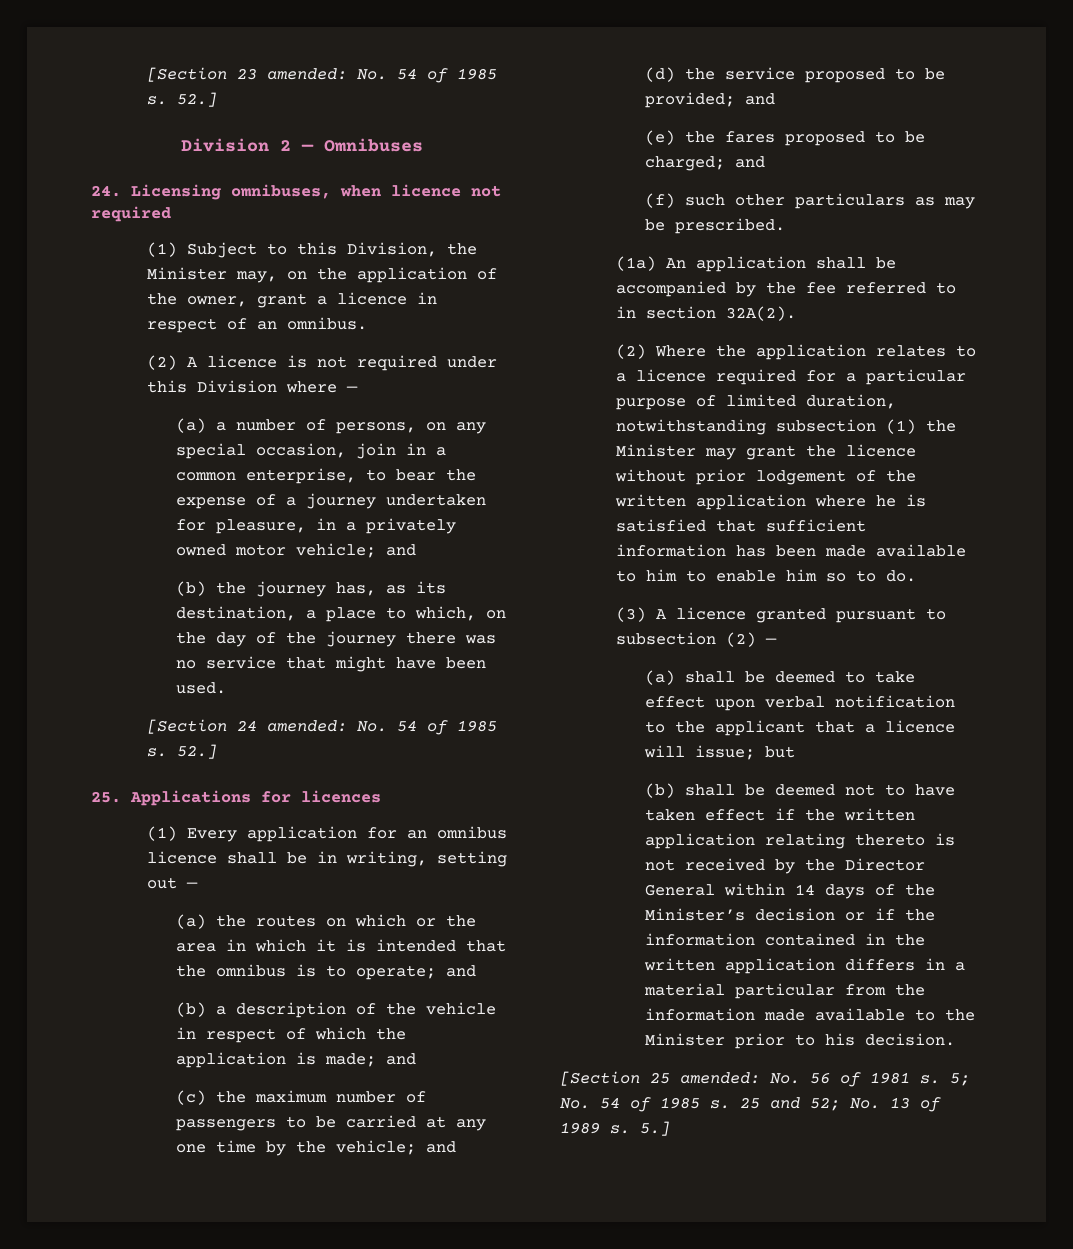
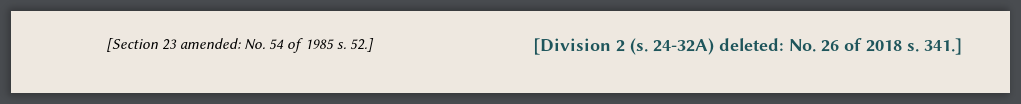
- Division 2 — Omnibuses
- 24. Licensing omnibuses, when licence not required
- (1) Subject to this Division, the Minister may, on the application of the owner, grant a licence in respect of an omnibus.
- (2) A licence is not required under this Division where —
- (a) a number of persons, on any special occasion, join in a common enterprise, to bear the expense of a journey undertaken for pleasure, in a privately owned motor vehicle; and
- (b) the journey has, as its destination, a place to which, on the day of the journey there was no service that might have been used.
- [Section 24 amended: No. 54 of 1985 s. 52.]
- 25. Applications for licences
- (1) Every application for an omnibus licence shall be in writing, setting out —
- (a) the routes on which or the area in which it is intended that the omnibus is to operate; and
- (b) a description of the vehicle in respect of which the application is made; and
- (c) the maximum number of passengers to be carried at any one time by the vehicle; and
- (d) the service proposed to be provided; and
- (e) the fares proposed to be charged; and
- (f) such other particulars as may be prescribed.
- (1a) An application shall be accompanied by the fee referred to in section 32A(2).
- (2) Where the application relates to a licence required for a particular purpose of limited duration, notwithstanding subsection (1) the Minister may grant the licence without prior lodgement of the written application where he is satisfied that sufficient information has been made available to him to enable him so to do.
- (3) A licence granted pursuant to subsection (2) —
- (a) shall be deemed to take effect upon verbal notification to the applicant that a licence will issue; but
- (b) shall be deemed not to have taken effect if the written application relating thereto is not received by the Director General within 14 days of the Minister’s decision or if the information contained in the written application differs in a material particular from the information made available to the Minister prior to his decision.
- [Section 25 amended: No. 56 of 1981 s. 5; No. 54 of 1985 s. 25 and 52; No. 13 of 1989 s. 5.]
+ [Division 2 (s. 24-32A) deleted: No. 26 of 2018 s. 341.]

